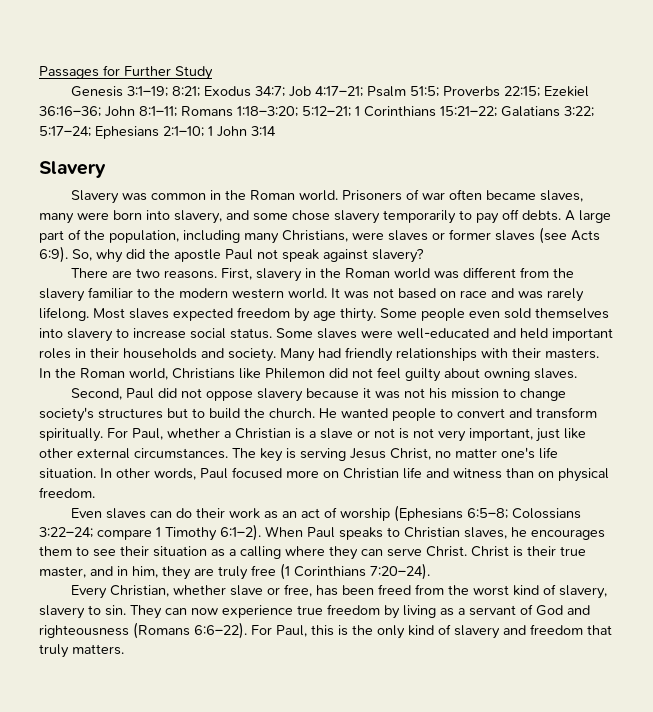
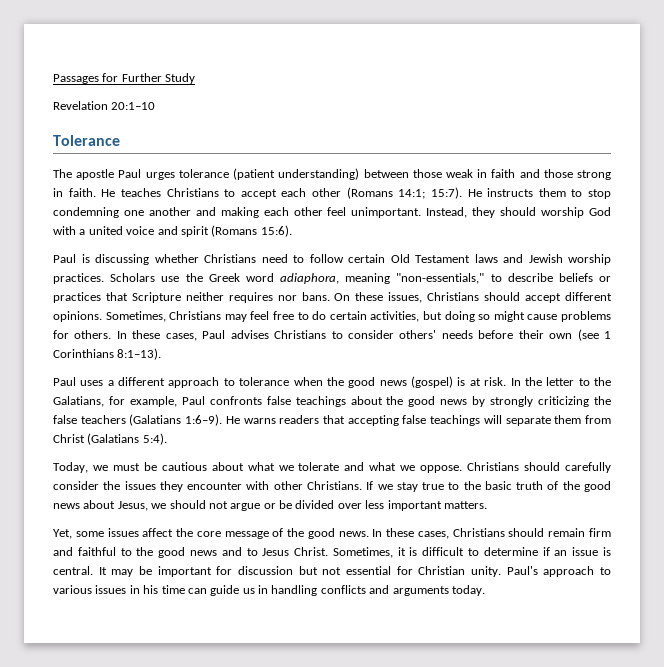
- Genesis 3:1–19; 8:21; Exodus 34:7; Job 4:17–21; Psalm 51:5; Proverbs 22:15; Ezekiel 36:16–36; John 8:1–11; Romans 1:18–3:20; 5:12–21; 1 Corinthians 15:21–22; Galatians 3:22; 5:17–24; Ephesians 2:1–10; 1 John 3:14
- Slavery
- Slavery was common in the Roman world. Prisoners of war often became slaves, many were born into slavery, and some chose slavery temporarily to pay off debts. A large part of the population, including many Christians, were slaves or former slaves (see Acts 6:9). So, why did the apostle Paul not speak against slavery?
- There are two reasons. First, slavery in the Roman world was different from the slavery familiar to the modern western world. It was not based on race and was rarely lifelong. Most slaves expected freedom by age thirty. Some people even sold themselves into slavery to increase social status. Some slaves were well-educated and held important roles in their households and society. Many had friendly relationships with their masters. In the Roman world, Christians like Philemon did not feel guilty about owning slaves.
- Second, Paul did not oppose slavery because it was not his mission to change society's structures but to build the church. He wanted people to convert and transform spiritually. For Paul, whether a Christian is a slave or not is not very important, just like other external circumstances. The key is serving Jesus Christ, no matter one's life situation. In other words, Paul focused more on Christian life and witness than on physical freedom.
- Even slaves can do their work as an act of worship (Ephesians 6:5–8; Colossians 3:22–24; compare 1 Timothy 6:1–2). When Paul speaks to Christian slaves, he encourages them to see their situation as a calling where they can serve Christ. Christ is their true master, and in him, they are truly free (1 Corinthians 7:20–24).
- Every Christian, whether slave or free, has been freed from the worst kind of slavery, slavery to sin. They can now experience true freedom by living as a servant of God and righteousness (Romans 6:6–22). For Paul, this is the only kind of slavery and freedom that truly matters.
+ Revelation 20:1–10
+ Tolerance
+ The apostle Paul urges tolerance (patient understanding) between those weak in faith and those strong in faith. He teaches Christians to accept each other (Romans 14:1; 15:7). He instructs them to stop condemning one another and making each other feel unimportant. Instead, they should worship God with a united voice and spirit (Romans 15:6).
+ Paul is discussing whether Christians need to follow certain Old Testament laws and Jewish worship practices. Scholars use the Greek word adiaphora, meaning "non-essentials," to describe beliefs or practices that Scripture neither requires nor bans. On these issues, Christians should accept different opinions. Sometimes, Christians may feel free to do certain activities, but doing so might cause problems for others. In these cases, Paul advises Christians to consider others' needs before their own (see 1 Corinthians 8:1–13).
+ Paul uses a different approach to tolerance when the good news (gospel) is at risk. In the letter to the Galatians, for example, Paul confronts false teachings about the good news by strongly criticizing the false teachers (Galatians 1:6–9). He warns readers that accepting false teachings will separate them from Christ (Galatians 5:4).
+ Today, we must be cautious about what we tolerate and what we oppose. Christians should carefully consider the issues they encounter with other Christians. If we stay true to the basic truth of the good news about Jesus, we should not argue or be divided over less important matters.
+ Yet, some issues affect the core message of the good news. In these cases, Christians should remain firm and faithful to the good news and to Jesus Christ. Sometimes, it is difficult to determine if an issue is central. It may be important for discussion but not essential for Christian unity. Paul's approach to various issues in his time can guide us in handling conflicts and arguments today.

